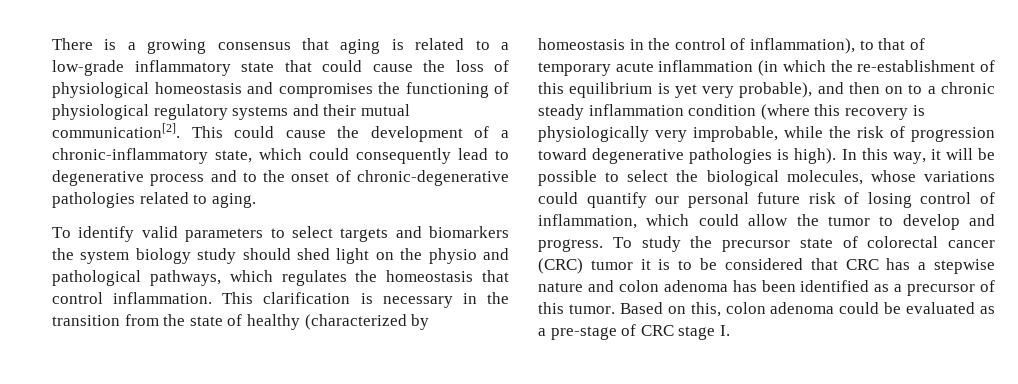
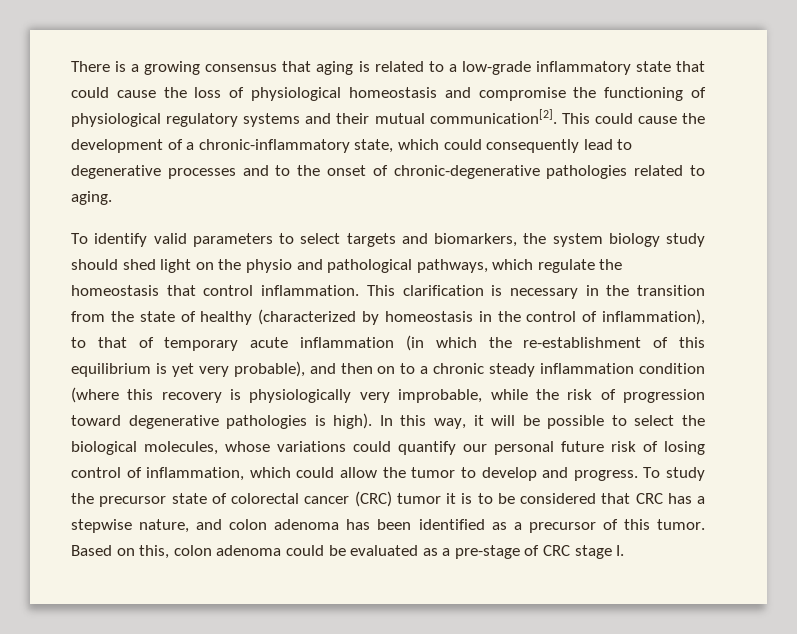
- There is a growing consensus that aging is related to a low-grade inflammatory state that could cause the loss of physiological homeostasis and compromises the functioning of physiological regulatory systems and their mutual communication[2].
+ There is a growing consensus that aging is related to a low-grade inflammatory state that could cause the loss of physiological homeostasis and compromise the functioning of physiological regulatory systems and their mutual communication[2].
- This could cause the development of a chronic-inflammatory state, which could consequently lead to degenerative process and to the onset of chronic-degenerative pathologies related to aging.
+ This could cause the development of a chronic-inflammatory state, which could consequently lead to degenerative processes and to the onset of chronic-degenerative pathologies related to aging.
- To identify valid parameters to select targets and biomarkers the system biology study should shed light on the physio and pathological pathways, which regulates the homeostasis that control inflammation.
+ To identify valid parameters to select targets and biomarkers, the system biology study should shed light on the physio and pathological pathways, which regulate the homeostasis that control inflammation.
- To study the precursor state of colorectal cancer (CRC) tumor it is to be considered that CRC has a stepwise nature and colon adenoma has been identified as a precursor of this tumor.
+ To study the precursor state of colorectal cancer (CRC) tumor it is to be considered that CRC has a stepwise nature, and colon adenoma has been identified as a precursor of this tumor.

